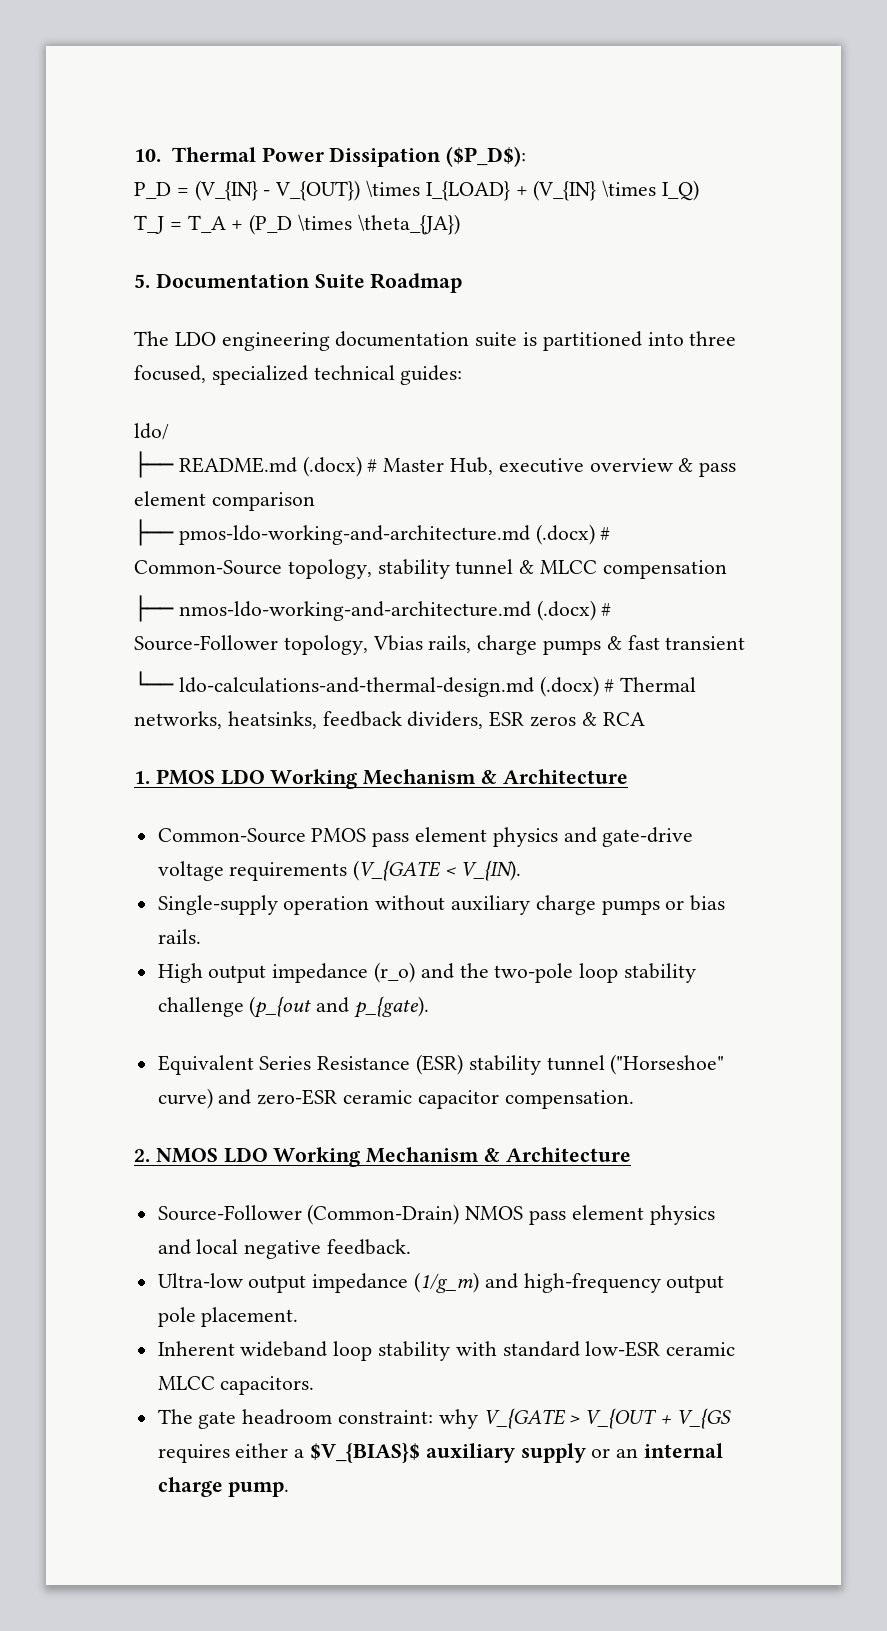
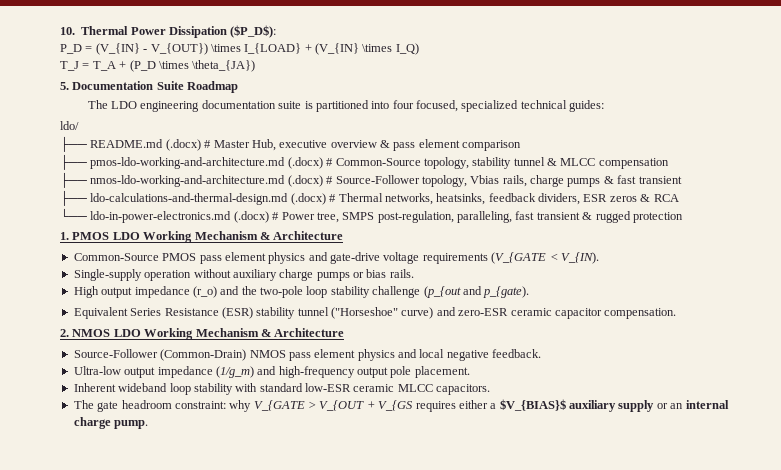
- The LDO engineering documentation suite is partitioned into three focused, specialized technical guides:
+ The LDO engineering documentation suite is partitioned into four focused, specialized technical guides:
- └── ldo-calculations-and-thermal-design.md (.docx) # Thermal networks, heatsinks, feedback dividers, ESR zeros & RCA
+ ├── ldo-calculations-and-thermal-design.md (.docx) # Thermal networks, heatsinks, feedback dividers, ESR zeros & RCA
+ └── ldo-in-power-electronics.md (.docx) # Power tree, SMPS post-regulation, paralleling, fast transient & rugged protection

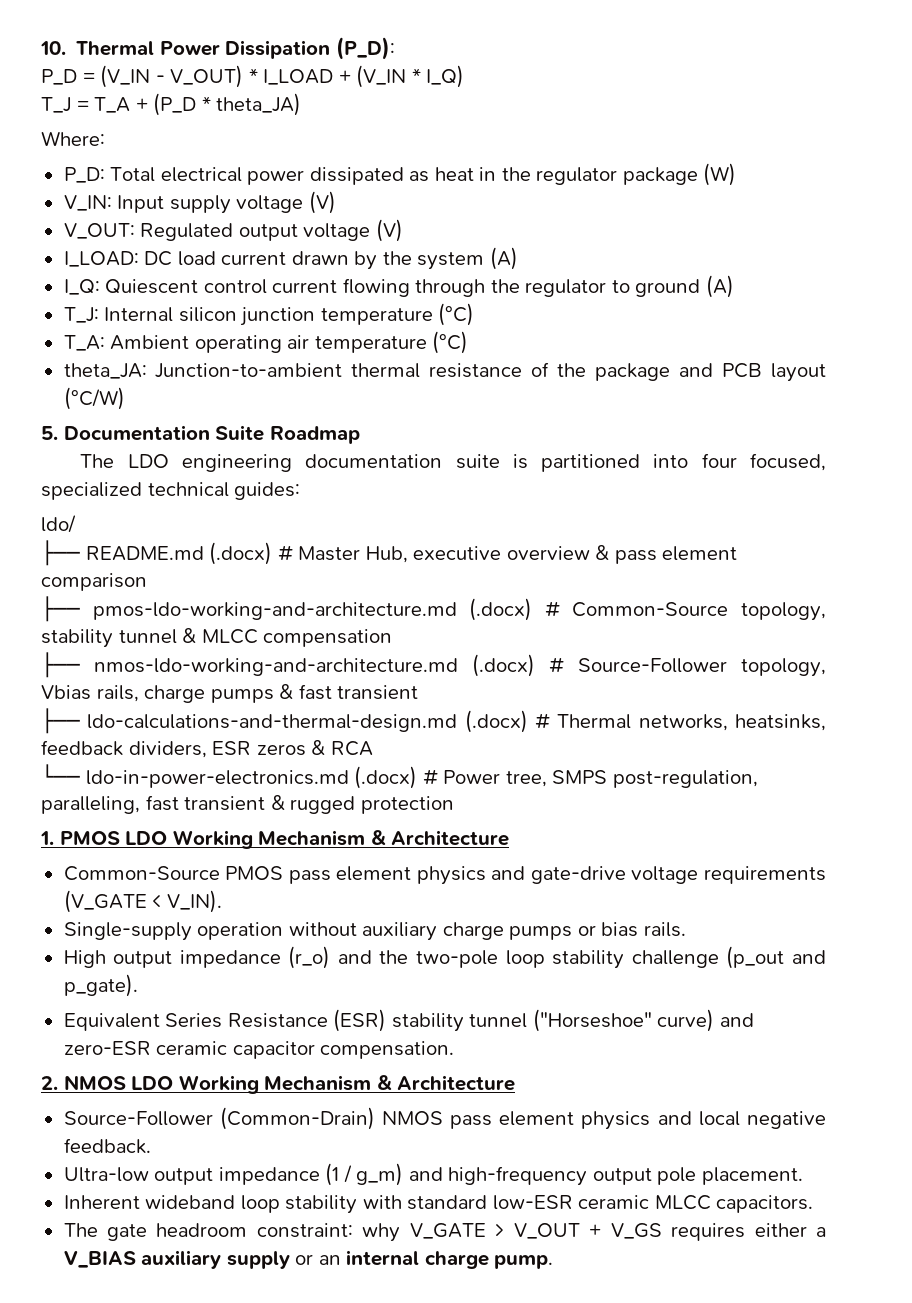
- 10. Thermal Power Dissipation ($P_D$):
+ 10. Thermal Power Dissipation (P_D):
- P_D = (V_{IN} - V_{OUT}) \times I_{LOAD} + (V_{IN} \times I_Q)
+ P_D = (V_IN - V_OUT) * I_LOAD + (V_IN * I_Q)
- T_J = T_A + (P_D \times \theta_{JA})
+ T_J = T_A + (P_D * theta_JA)
+ Where:
+ P_D: Total electrical power dissipated as heat in the regulator package (W)
+ V_IN: Input supply voltage (V)
+ V_OUT: Regulated output voltage (V)
+ I_LOAD: DC load current drawn by the system (A)
+ I_Q: Quiescent control current flowing through the regulator to ground (A)
+ T_J: Internal silicon junction temperature (°C)
+ T_A: Ambient operating air temperature (°C)
+ theta_JA: Junction-to-ambient thermal resistance of the package and PCB layout (°C/W)
- Common-Source PMOS pass element physics and gate-drive voltage requirements (V_{GATE < V_{IN).
+ Common-Source PMOS pass element physics and gate-drive voltage requirements (V_GATE < V_IN).
- High output impedance (r_o) and the two-pole loop stability challenge (p_{out and p_{gate).
+ High output impedance (r_o) and the two-pole loop stability challenge (p_out and p_gate).
- Ultra-low output impedance (1/g_m) and high-frequency output pole placement.
+ Ultra-low output impedance (1 / g_m) and high-frequency output pole placement.
- The gate headroom constraint: why V_{GATE > V_{OUT + V_{GS requires either a $V_{BIAS}$ auxiliary supply or an internal charge pump.
+ The gate headroom constraint: why V_GATE > V_OUT + V_GS requires either a V_BIAS auxiliary supply or an internal charge pump.

